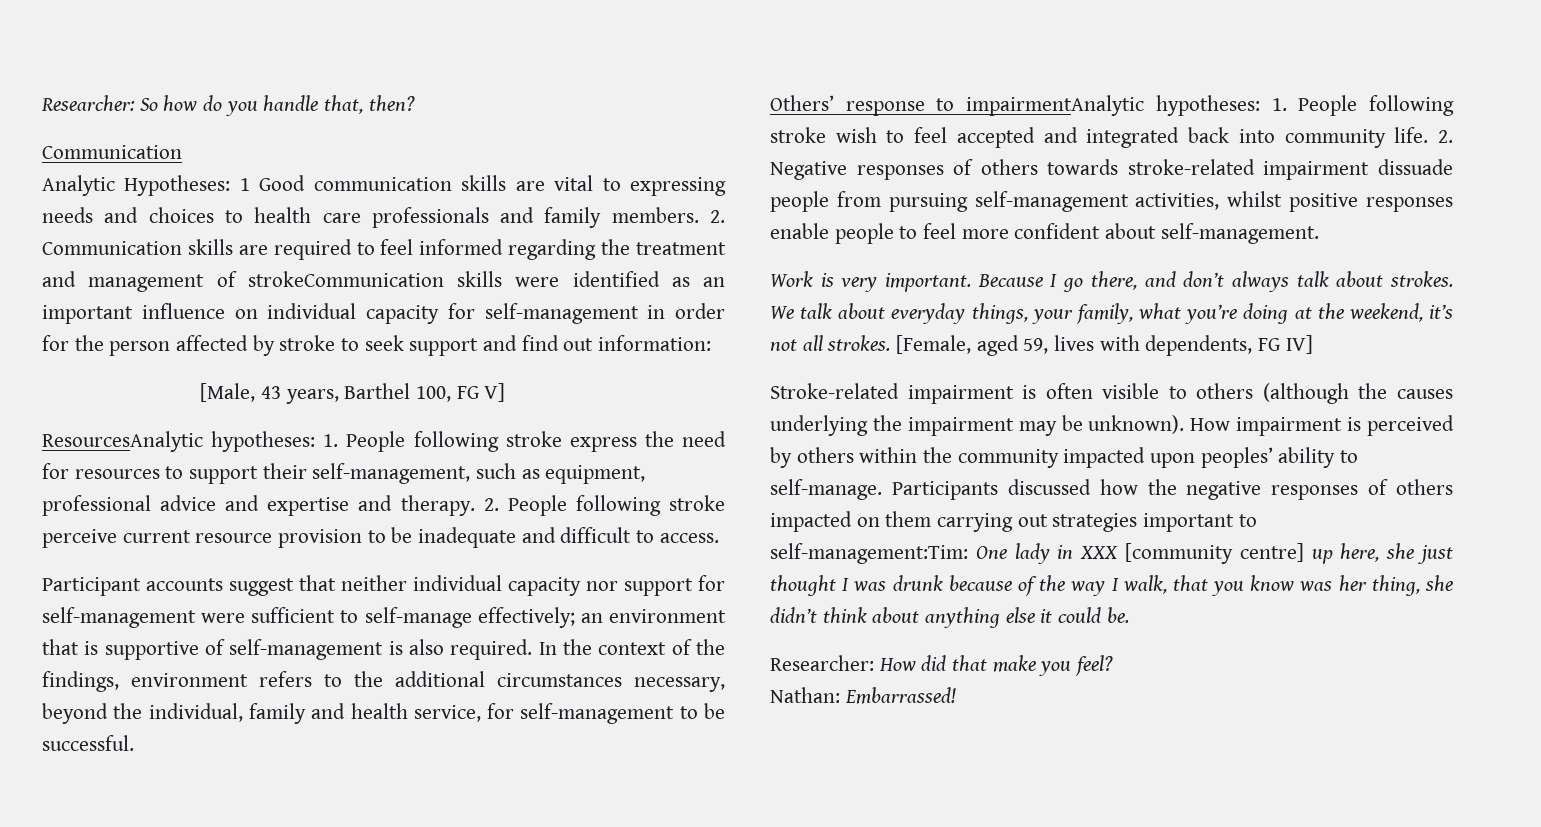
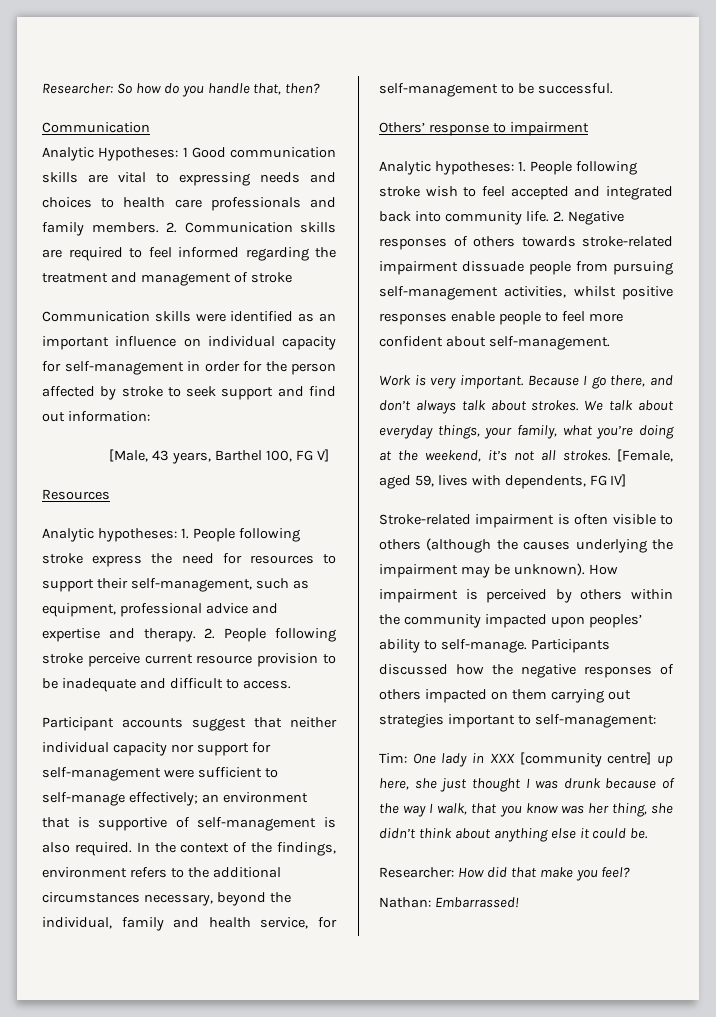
- 2. Communication skills are required to feel informed regarding the treatment and management of strokeCommunication skills were identified as an important influence on individual capacity for self-management in order for the person affected by stroke to seek support and find out information:
+ 2. Communication skills are required to feel informed regarding the treatment and management of stroke
+ Communication skills were identified as an important influence on individual capacity for self-management in order for the person affected by stroke to seek support and find out information:
- ResourcesAnalytic hypotheses: 1. People following stroke express the need for resources to support their self-management, such as equipment, professional advice and expertise and therapy.
+ Resources
+ Analytic hypotheses: 1. People following stroke express the need for resources to support their self-management, such as equipment, professional advice and expertise and therapy.
- Others’ response to impairmentAnalytic hypotheses: 1. People following stroke wish to feel accepted and integrated back into community life.
+ Others’ response to impairment
+ Analytic hypotheses: 1. People following stroke wish to feel accepted and integrated back into community life.
- Participants discussed how the negative responses of others impacted on them carrying out strategies important to self-management:Tim: One lady in XXX [community centre] up here, she just thought I was drunk because of the way I walk, that you know was her thing, she didn’t think about anything else it could be.
+ Participants discussed how the negative responses of others impacted on them carrying out strategies important to self-management:
+ Tim: One lady in XXX [community centre] up here, she just thought I was drunk because of the way I walk, that you know was her thing, she didn’t think about anything else it could be.

